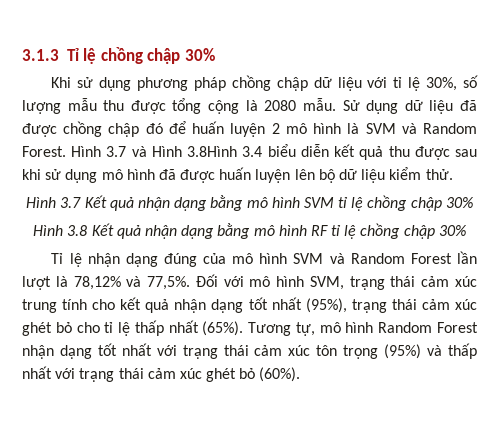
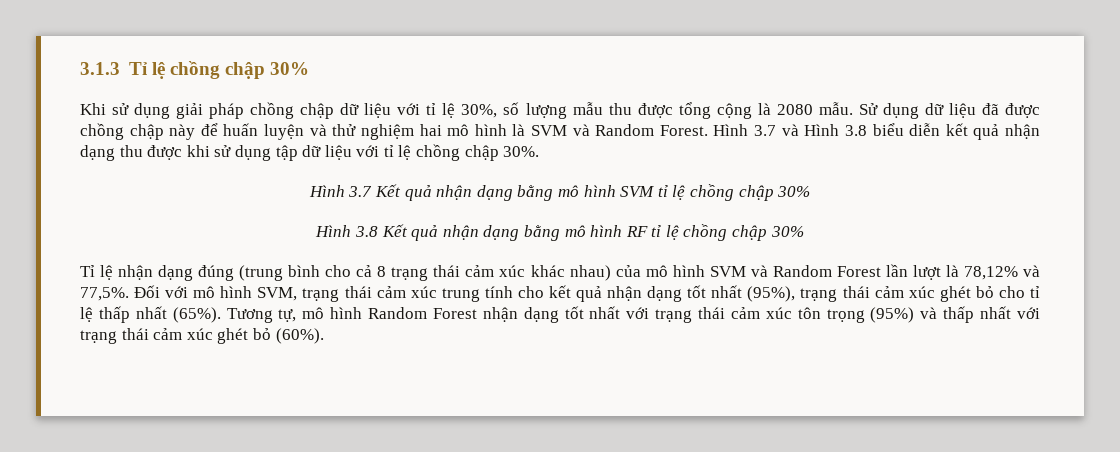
- Khi sử dụng phương pháp chồng chập dữ liệu với tỉ lệ 30%, số lượng mẫu thu được tổng cộng là 2080 mẫu.
+ Khi sử dụng giải pháp chồng chập dữ liệu với tỉ lệ 30%, số lượng mẫu thu được tổng cộng là 2080 mẫu.
- Sử dụng dữ liệu đã được chồng chập đó để huấn luyện 2 mô hình là SVM và Random Forest.
+ Sử dụng dữ liệu đã được chồng chập này để huấn luyện và thử nghiệm hai mô hình là SVM và Random Forest.
- Hình 3.7 và Hình 3.8Hình 3.4 biểu diễn kết quả thu được sau khi sử dụng mô hình đã được huấn luyện lên bộ dữ liệu kiểm thử.
+ Hình 3.7 và Hình 3.8 biểu diễn kết quả nhận dạng thu được khi sử dụng tập dữ liệu với tỉ lệ chồng chập 30%.
- Tỉ lệ nhận dạng đúng của mô hình SVM và Random Forest lần lượt là 78,12% và 77,5%.
+ Tỉ lệ nhận dạng đúng (trung bình cho cả 8 trạng thái cảm xúc khác nhau) của mô hình SVM và Random Forest lần lượt là 78,12% và 77,5%.

